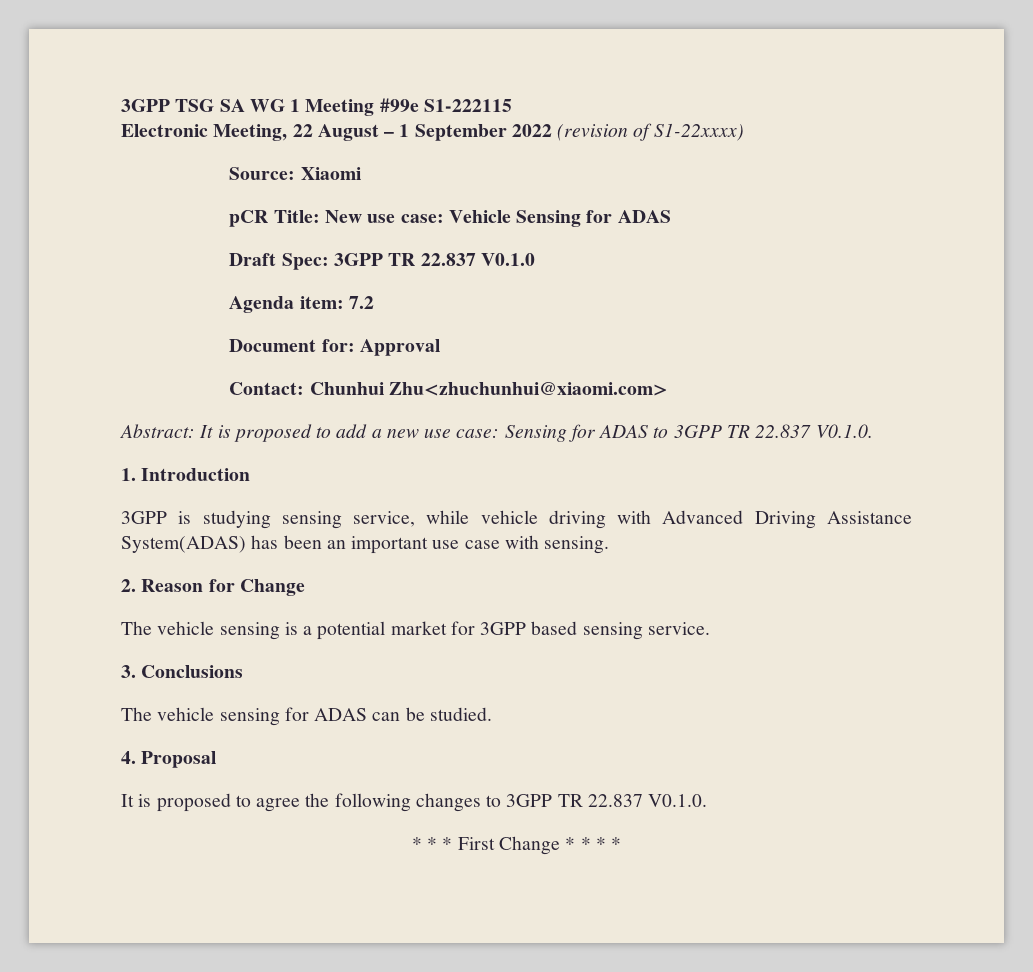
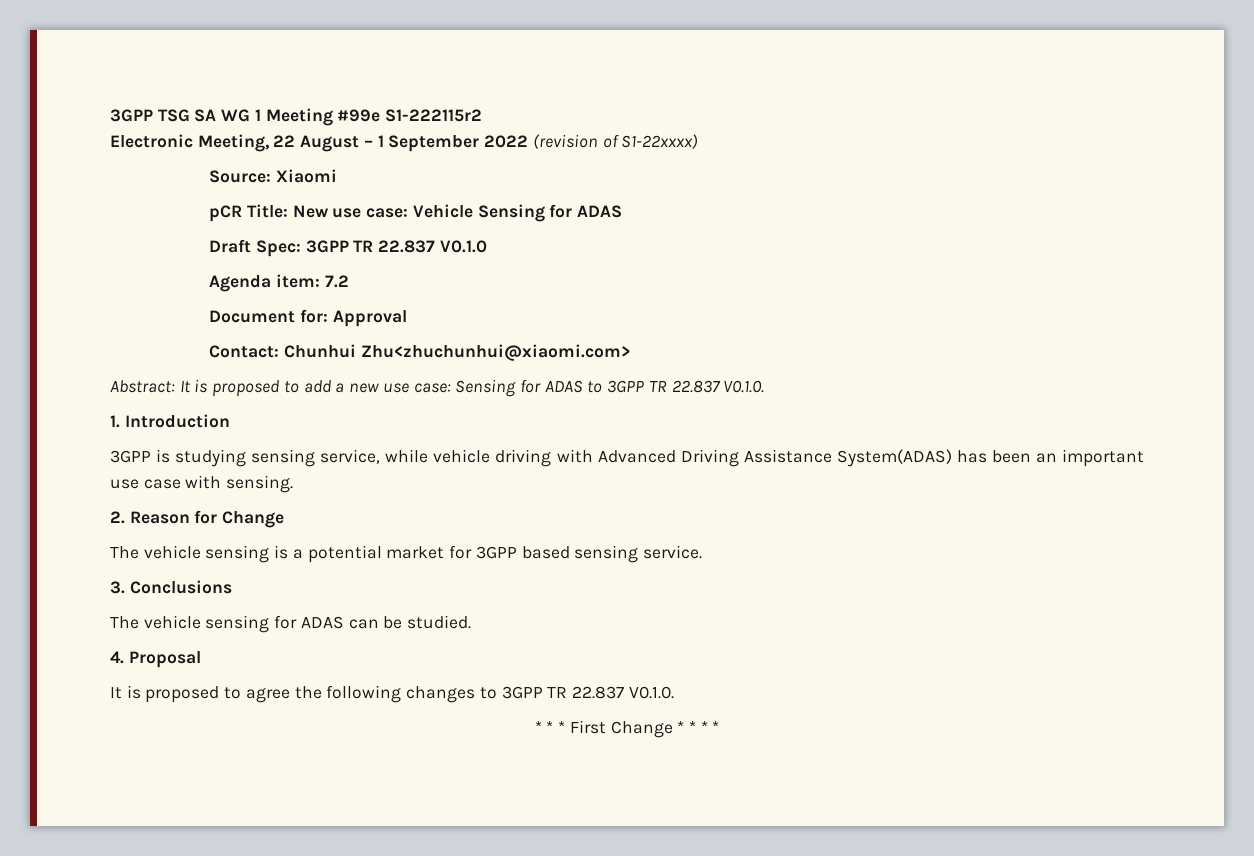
- 3GPP TSG SA WG 1 Meeting #99e S1-222115
+ 3GPP TSG SA WG 1 Meeting #99e S1-222115r2

